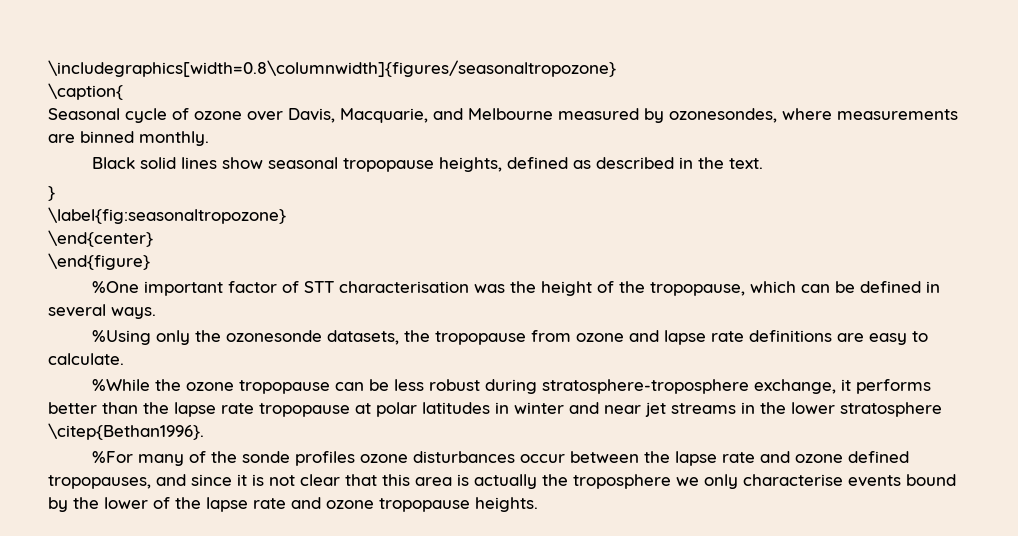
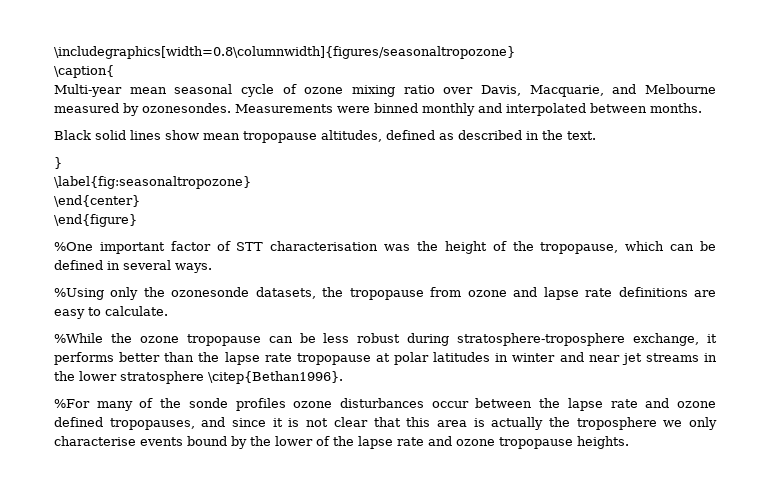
- Seasonal cycle of ozone over Davis, Macquarie, and Melbourne measured by ozonesondes, where measurements are binned monthly.
+ Multi-year mean seasonal cycle of ozone mixing ratio over Davis, Macquarie, and Melbourne measured by ozonesondes. Measurements were binned monthly and interpolated between months.
- Black solid lines show seasonal tropopause heights, defined as described in the text.
+ Black solid lines show mean tropopause altitudes, defined as described in the text.

